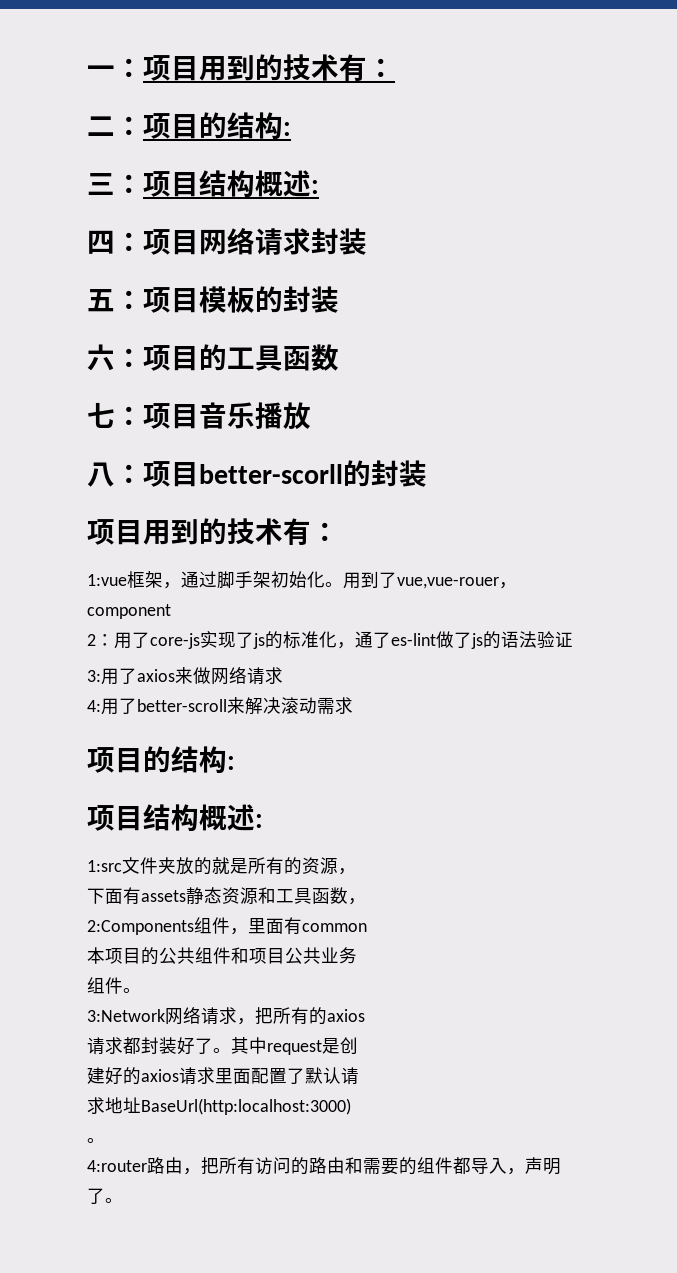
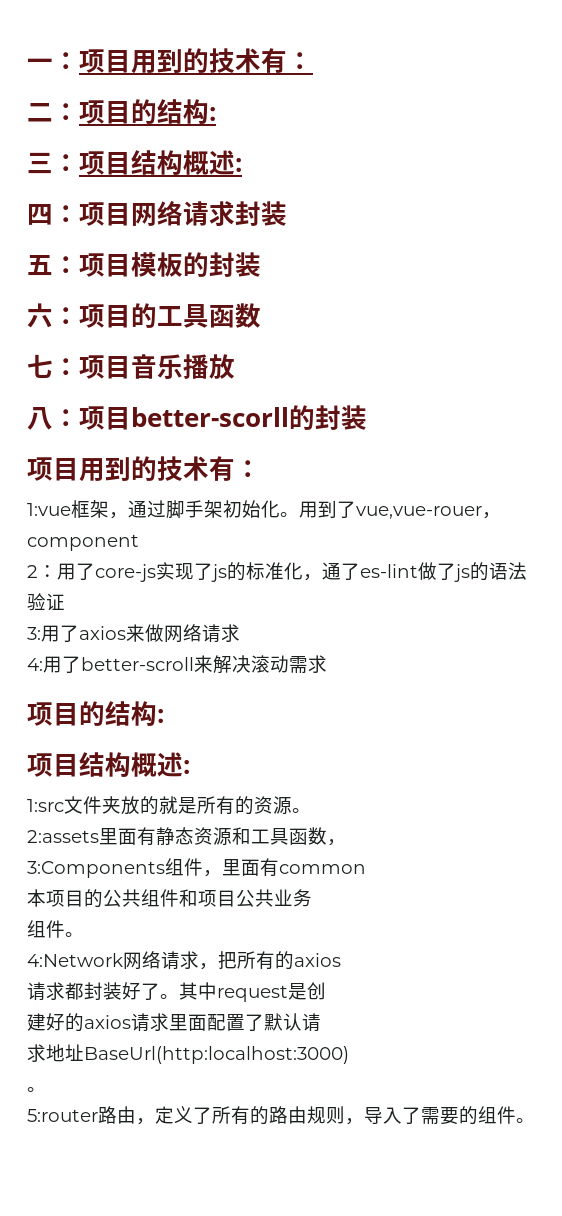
- 1:src文件夹放的就是所有的资源，
- 下面有assets静态资源和工具函数，
+ 1:src文件夹放的就是所有的资源。
+ 2:assets里面有静态资源和工具函数，
- 2:Components组件，里面有common
+ 3:Components组件，里面有common
- 3:Network网络请求，把所有的axios
+ 4:Network网络请求，把所有的axios
- 4:router路由，把所有访问的路由和需要的组件都导入，声明了。
+ 5:router路由，定义了所有的路由规则，导入了需要的组件。

